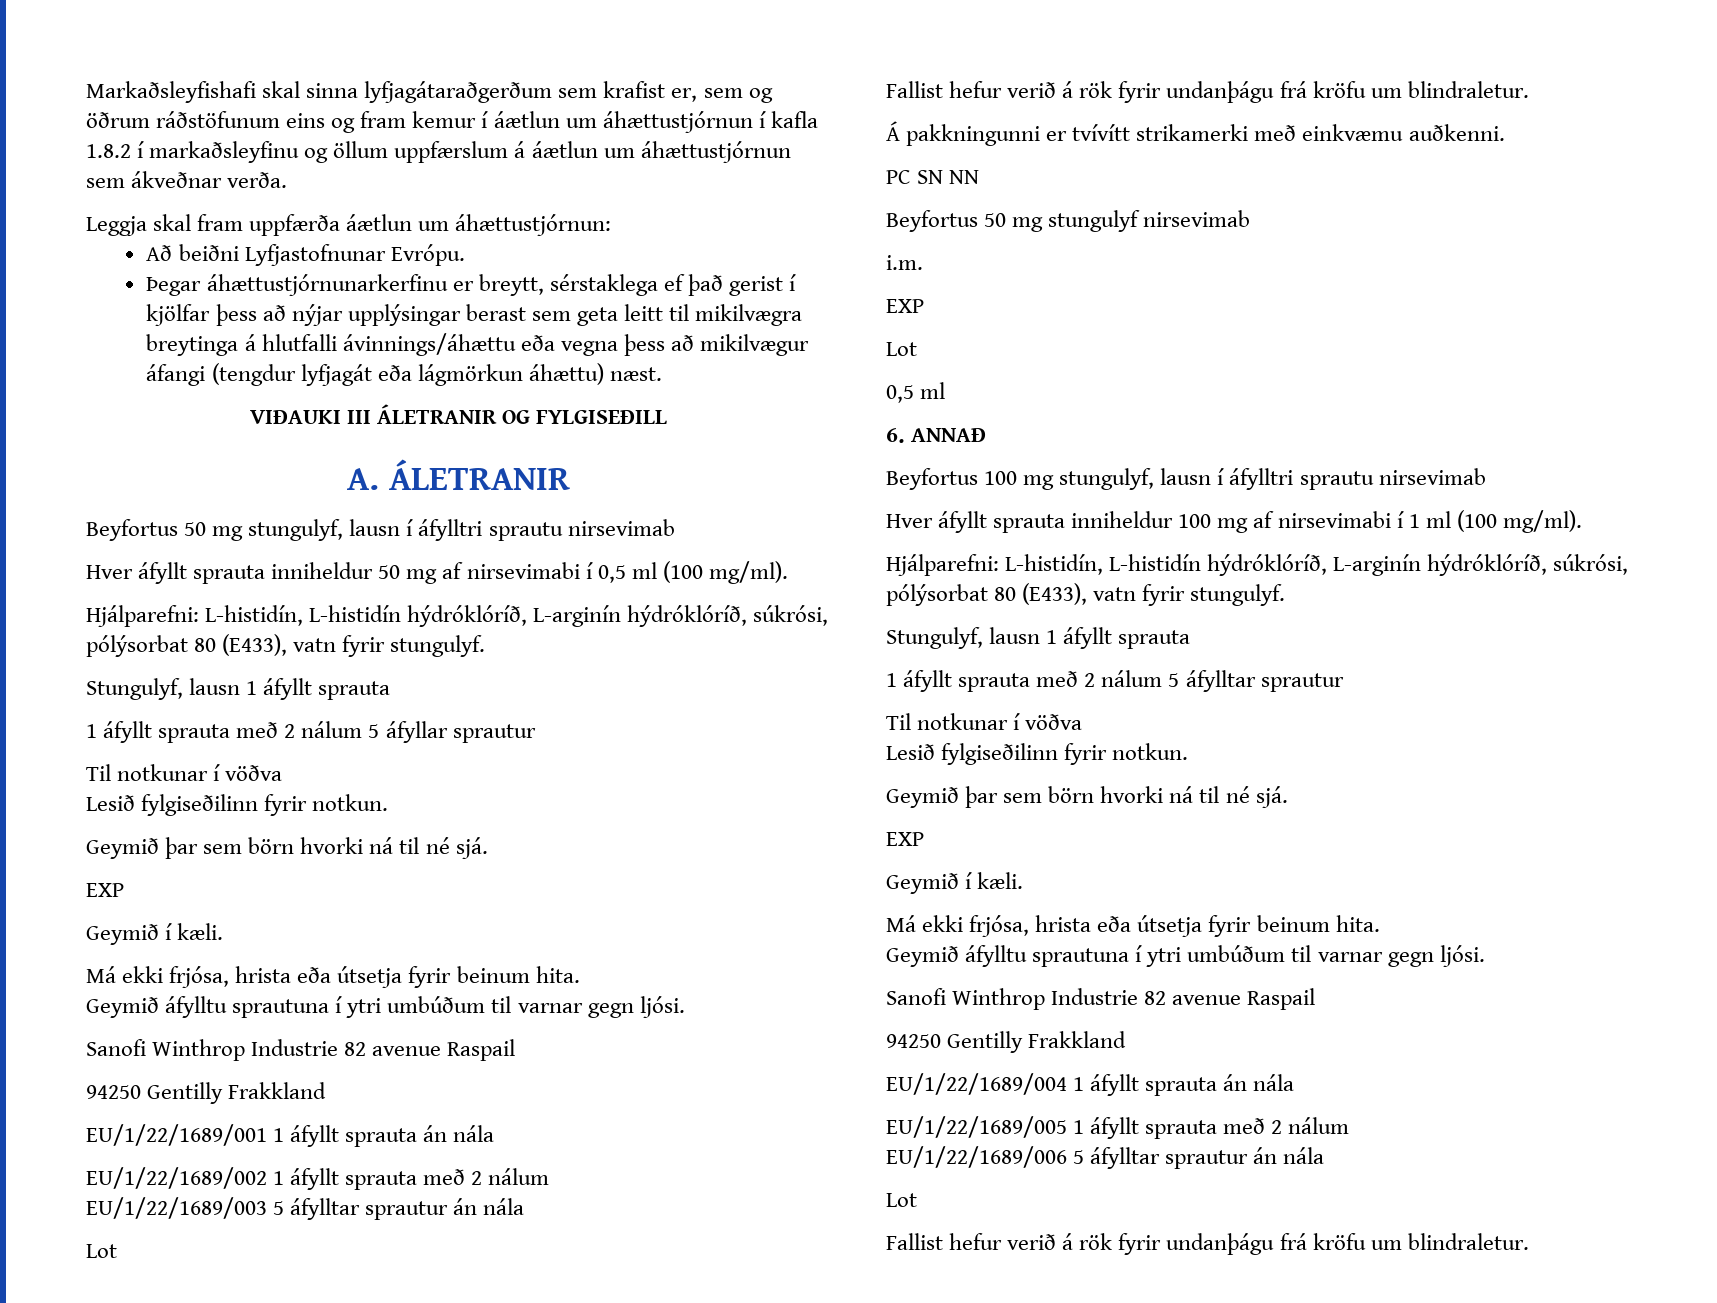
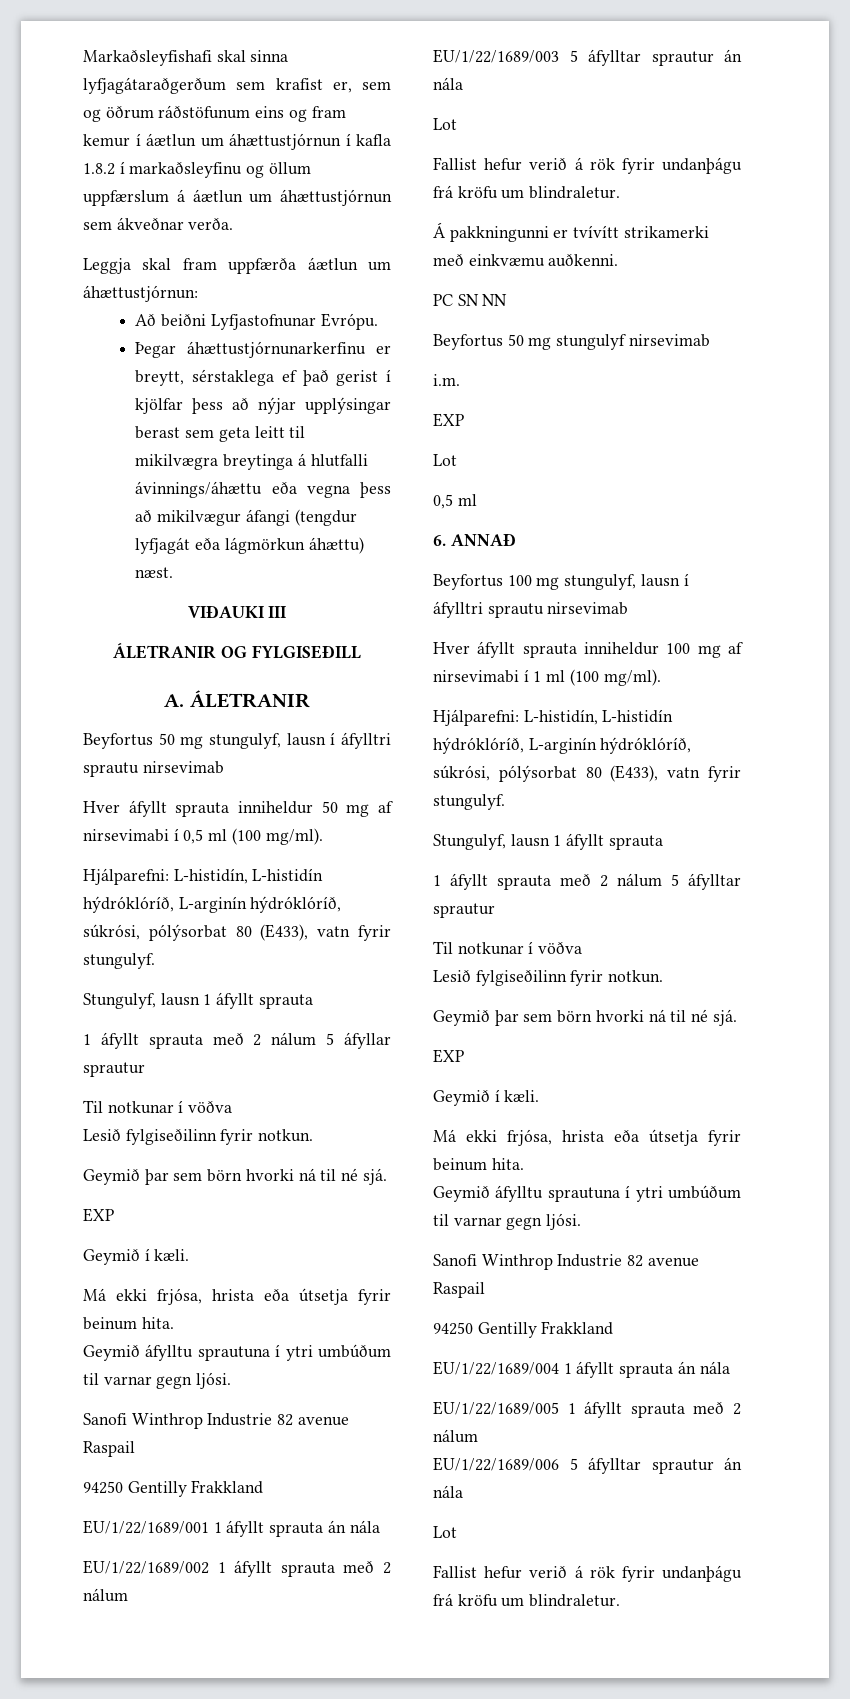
- VIÐAUKI III ÁLETRANIR OG FYLGISEÐILL
+ VIÐAUKI III
+ ÁLETRANIR OG FYLGISEÐILL

